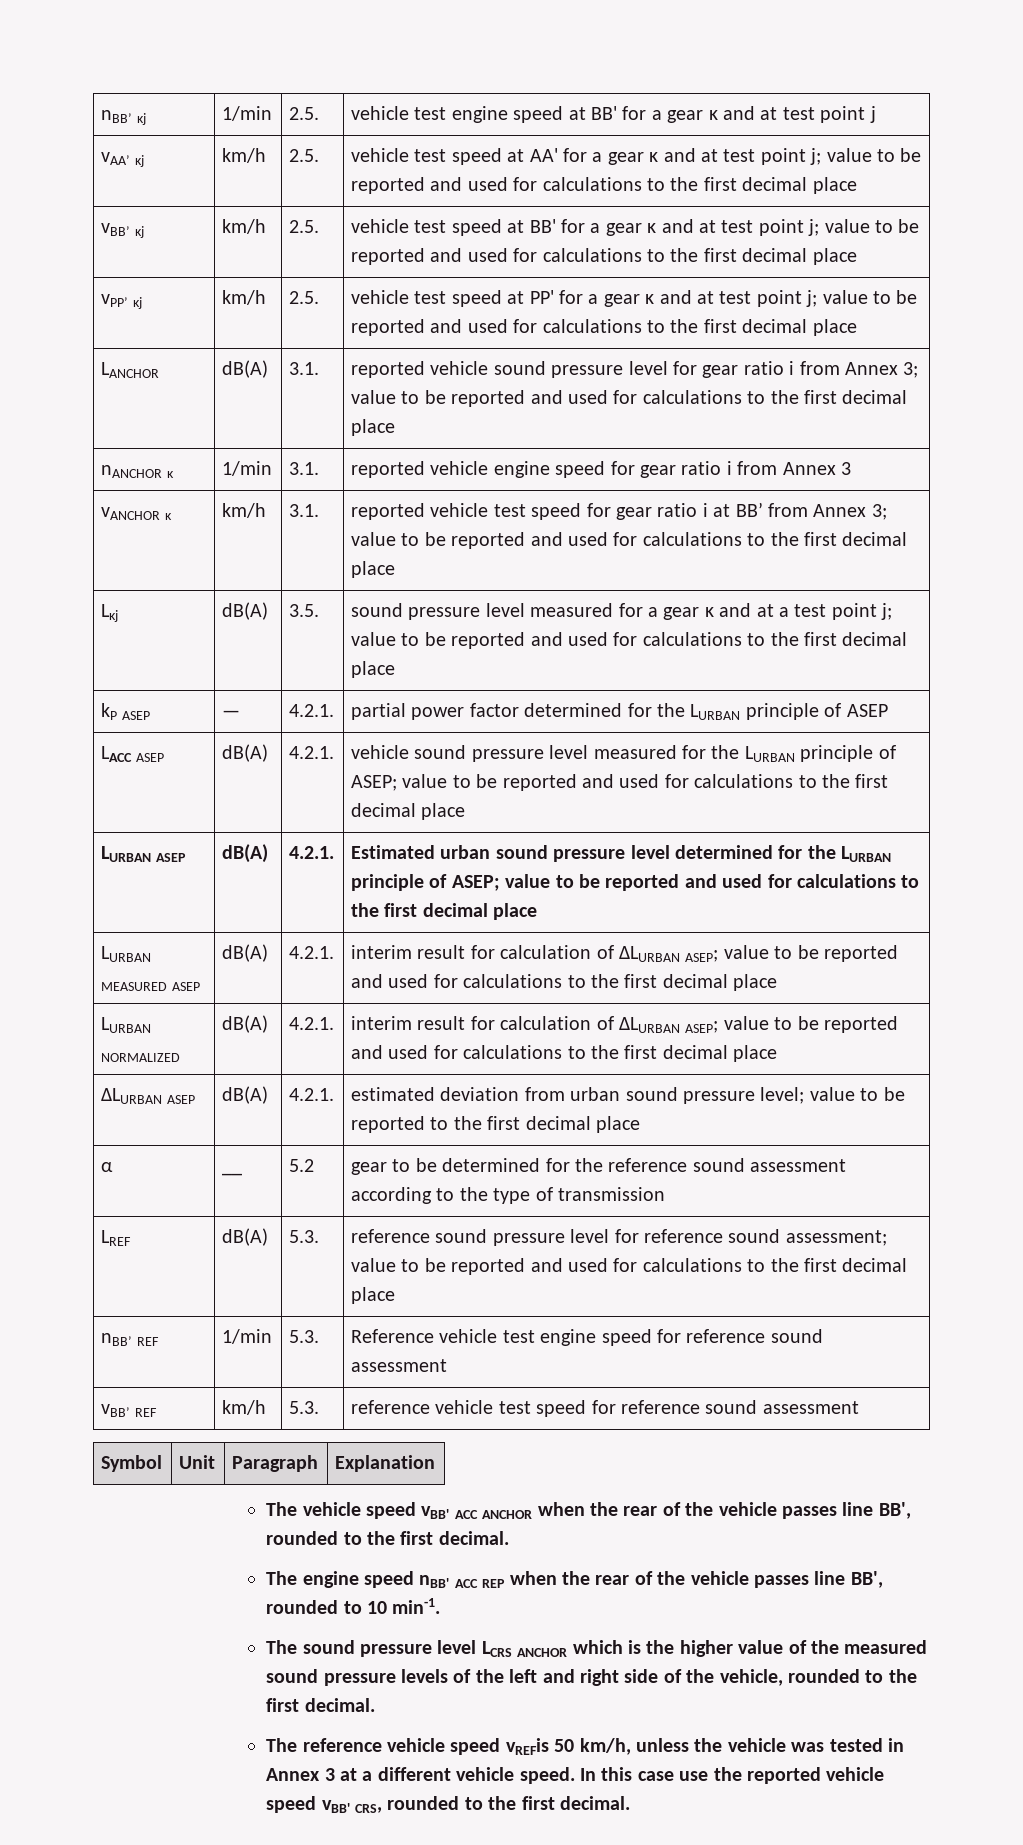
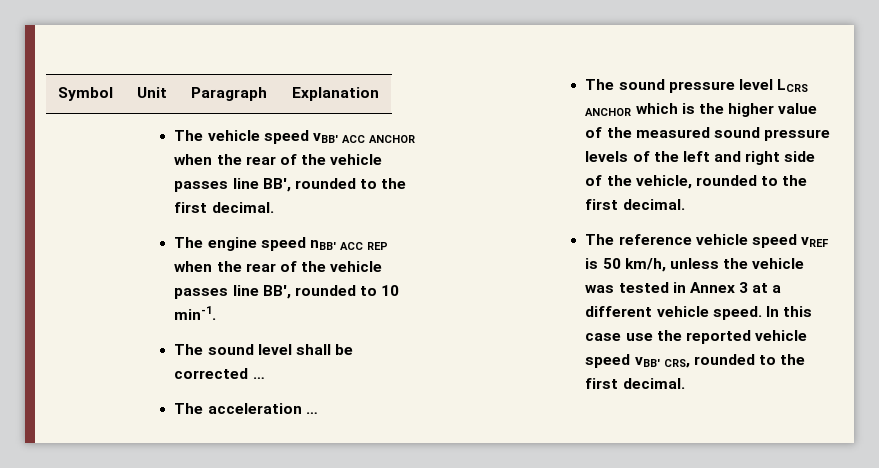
- nBB’ κj | 1/min | 2.5. | vehicle test engine speed at BB' for a gear κ and at test point j
- vAA’ κj | km/h | 2.5. | vehicle test speed at AA' for a gear κ and at test point j; value to be reported and used for calculations to the first decimal place
- vBB’ κj | km/h | 2.5. | vehicle test speed at BB' for a gear κ and at test point j; value to be reported and used for calculations to the first decimal place
- vPP’ κj | km/h | 2.5. | vehicle test speed at PP' for a gear κ and at test point j; value to be reported and used for calculations to the first decimal place
- LANCHOR | dB(A) | 3.1. | reported vehicle sound pressure level for gear ratio i from Annex 3; value to be reported and used for calculations to the first decimal place
- nANCHOR κ | 1/min | 3.1. | reported vehicle engine speed for gear ratio i from Annex 3
- vANCHOR κ | km/h | 3.1. | reported vehicle test speed for gear ratio i at BB’ from Annex 3; value to be reported and used for calculations to the first decimal place
- Lκj | dB(A) | 3.5. | sound pressure level measured for a gear κ and at a test point j; value to be reported and used for calculations to the first decimal place
- kP ASEP | — | 4.2.1. | partial power factor determined for the LURBAN principle of ASEP
- LACC ASEP | dB(A) | 4.2.1. | vehicle sound pressure level measured for the LURBAN principle of ASEP; value to be reported and used for calculations to the first decimal place
- LURBAN ASEP | dB(A) | 4.2.1. | Estimated urban sound pressure level determined for the LURBAN principle of ASEP; value to be reported and used for calculations to the first decimal place
- LURBAN MEASURED ASEP | dB(A) | 4.2.1. | interim result for calculation of ΔLURBAN ASEP; value to be reported and used for calculations to the first decimal place
- LURBAN NORMALIZED | dB(A) | 4.2.1. | interim result for calculation of ΔLURBAN ASEP; value to be reported and used for calculations to the first decimal place
- ΔLURBAN ASEP | dB(A) | 4.2.1. | estimated deviation from urban sound pressure level; value to be reported to the first decimal place
- α | __ | 5.2 | gear to be determined for the reference sound assessment according to the type of transmission
- LREF | dB(A) | 5.3. | reference sound pressure level for reference sound assessment; value to be reported and used for calculations to the first decimal place
- nBB’ REF | 1/min | 5.3. | Reference vehicle test engine speed for reference sound assessment
- vBB’ REF | km/h | 5.3. | reference vehicle test speed for reference sound assessment
+ The sound level shall be corrected …
+ The acceleration …
- The reference vehicle speed vREFis 50 km/h, unless the vehicle was tested in Annex 3 at a different vehicle speed.
+ The reference vehicle speed vREF is 50 km/h, unless the vehicle was tested in Annex 3 at a different vehicle speed.

